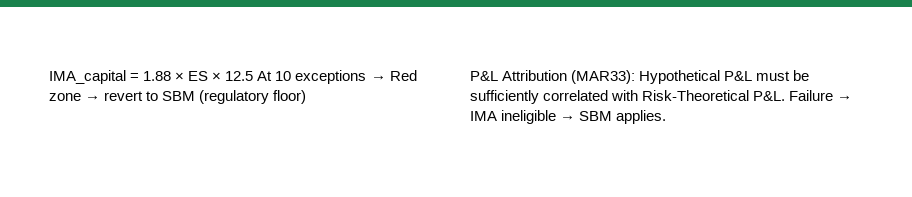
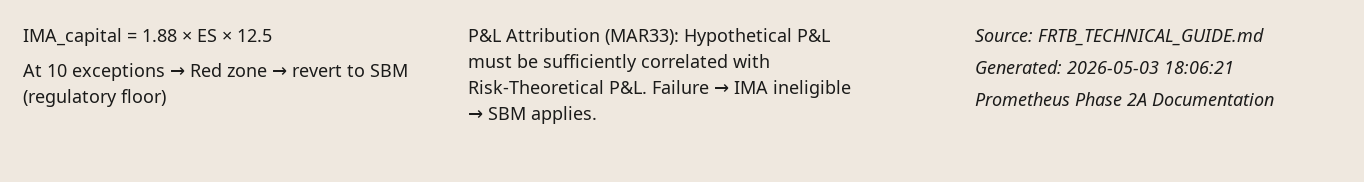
- IMA_capital = 1.88 × ES × 12.5 At 10 exceptions → Red zone → revert to SBM (regulatory floor)
+ IMA_capital = 1.88 × ES × 12.5
+ At 10 exceptions → Red zone → revert to SBM (regulatory floor)
+ Source: FRTB_TECHNICAL_GUIDE.md
+ Generated: 2026-05-03 18:06:21
+ Prometheus Phase 2A Documentation

